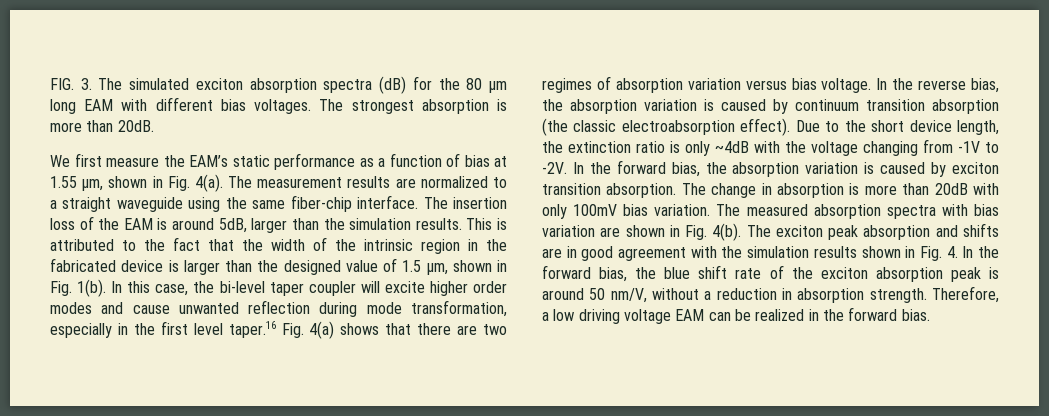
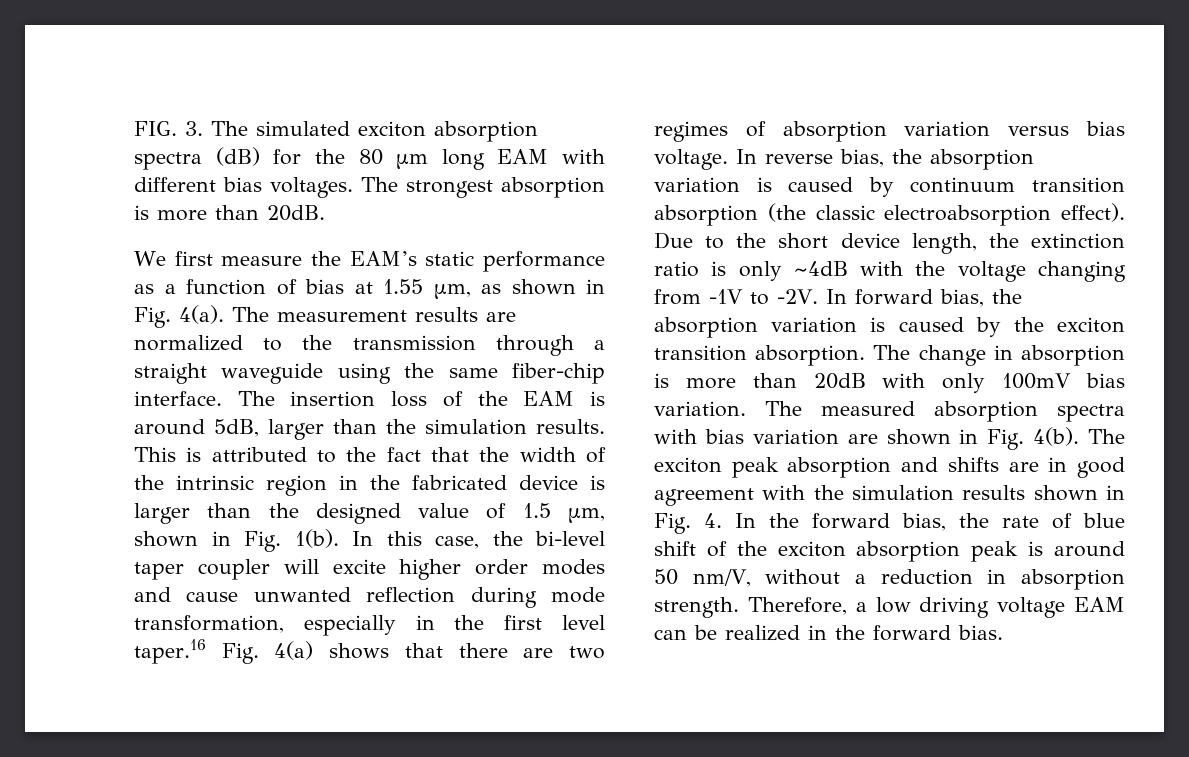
- We first measure the EAM’s static performance as a function of bias at 1.55 μm, shown in Fig. 4(a).
+ We first measure the EAM’s static performance as a function of bias at 1.55 μm, as shown in Fig. 4(a).
- The measurement results are normalized to a straight waveguide using the same fiber-chip interface.
+ The measurement results are normalized to the transmission through a straight waveguide using the same fiber-chip interface.
- In the reverse bias, the absorption variation is caused by continuum transition absorption (the classic electroabsorption effect).
+ In reverse bias, the absorption variation is caused by continuum transition absorption (the classic electroabsorption effect).
- In the forward bias, the absorption variation is caused by exciton transition absorption.
+ In forward bias, the absorption variation is caused by the exciton transition absorption.
- The exciton peak absorption and shifts are in good agreement with the simulation results shown in Fig. 4. In the forward bias, the blue shift rate of the exciton absorption peak is around 50 nm/V, without a reduction in absorption strength.
+ The exciton peak absorption and shifts are in good agreement with the simulation results shown in Fig. 4. In the forward bias, the rate of blue shift of the exciton absorption peak is around 50 nm/V, without a reduction in absorption strength.

